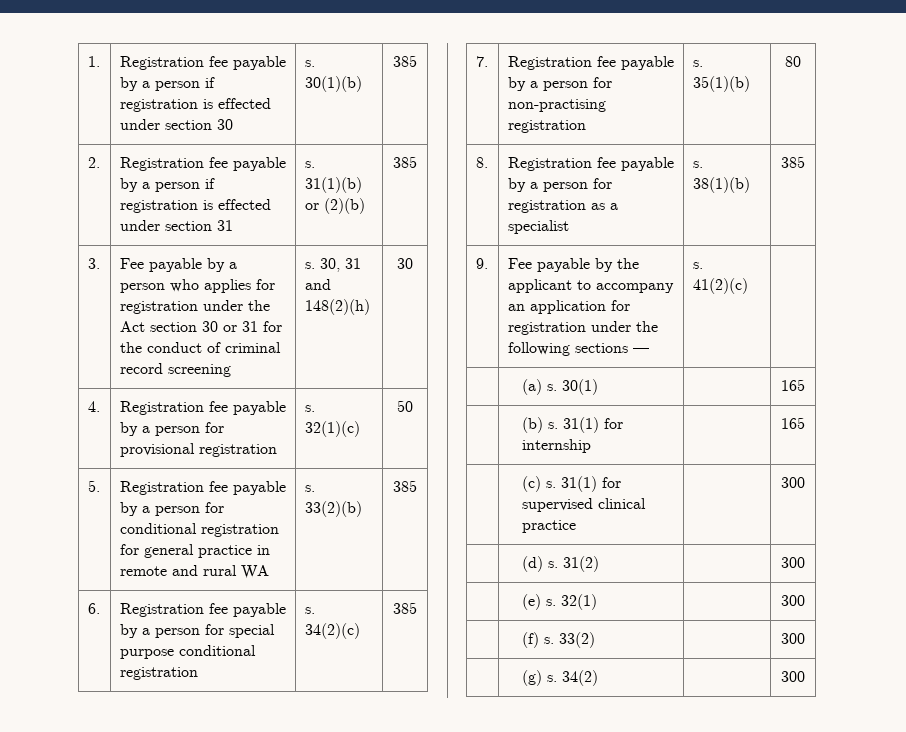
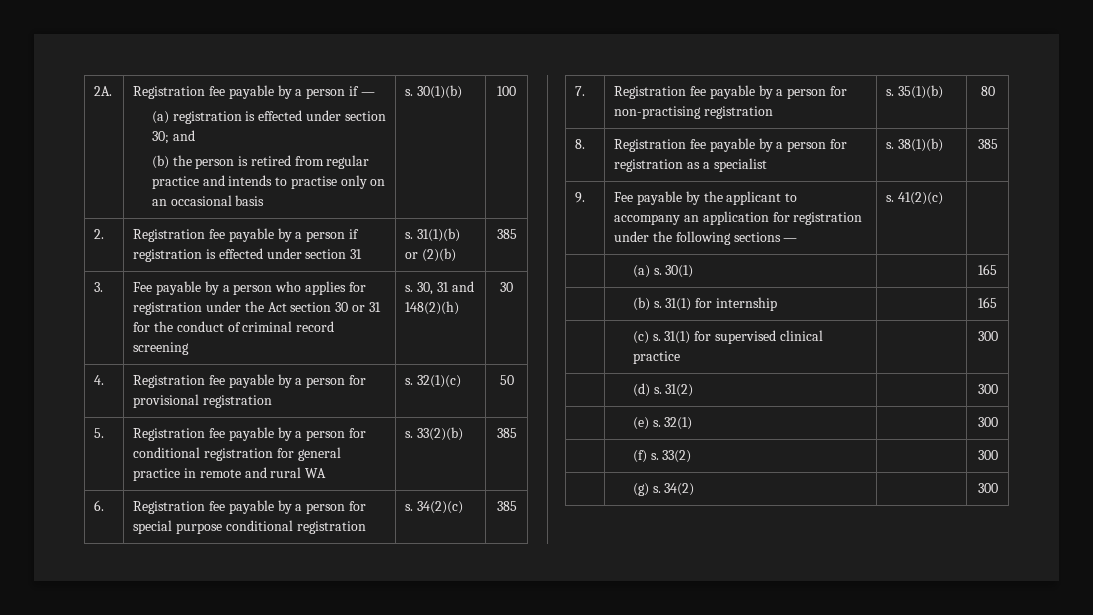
- 1. | Registration fee payable by a person if registration is effected under section 30 | s. 30(1)(b) | 385
+ 2A. | Registration fee payable by a person if —
+ (a) registration is effected under section 30; and
+ (b) the person is retired from regular practice and intends to practise only on an occasional basis | s. 30(1)(b) | 100

